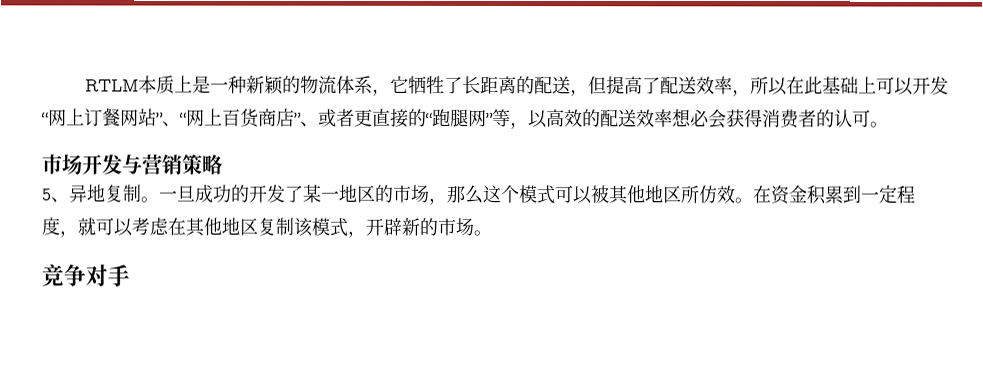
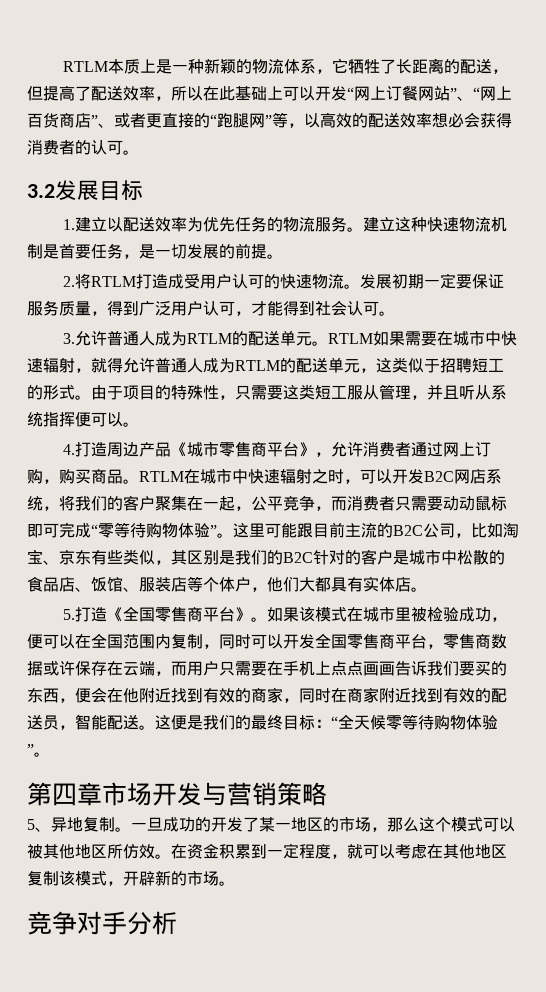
- 市场开发与营销策略
+ 3.2发展目标
+ 1.建立以配送效率为优先任务的物流服务。建立这种快速物流机制是首要任务，是一切发展的前提。
+ 2.将RTLM打造成受用户认可的快速物流。发展初期一定要保证服务质量，得到广泛用户认可，才能得到社会认可。
+ 3.允许普通人成为RTLM的配送单元。RTLM如果需要在城市中快速辐射，就得允许普通人成为RTLM的配送单元，这类似于招聘短工的形式。由于项目的特殊性，只需要这类短工服从管理，并且听从系统指挥便可以。
+ 4.打造周边产品《城市零售商平台》，允许消费者通过网上订购，购买商品。RTLM在城市中快速辐射之时，可以开发B2C网店系统，将我们的客户聚集在一起，公平竞争，而消费者只需要动动鼠标即可完成“零等待购物体验”。这里可能跟目前主流的B2C公司，比如淘宝、京东有些类似，其区别是我们的B2C针对的客户是城市中松散的食品店、饭馆、服装店等个体户，他们大都具有实体店。
+ 5.打造《全国零售商平台》。如果该模式在城市里被检验成功，便可以在全国范围内复制，同时可以开发全国零售商平台，零售商数据或许保存在云端，而用户只需要在手机上点点画画告诉我们要买的东西，便会在他附近找到有效的商家，同时在商家附近找到有效的配送员，智能配送。这便是我们的最终目标：“全天候零等待购物体验”。
+ 第四章市场开发与营销策略
- 竞争对手
+ 竞争对手分析

